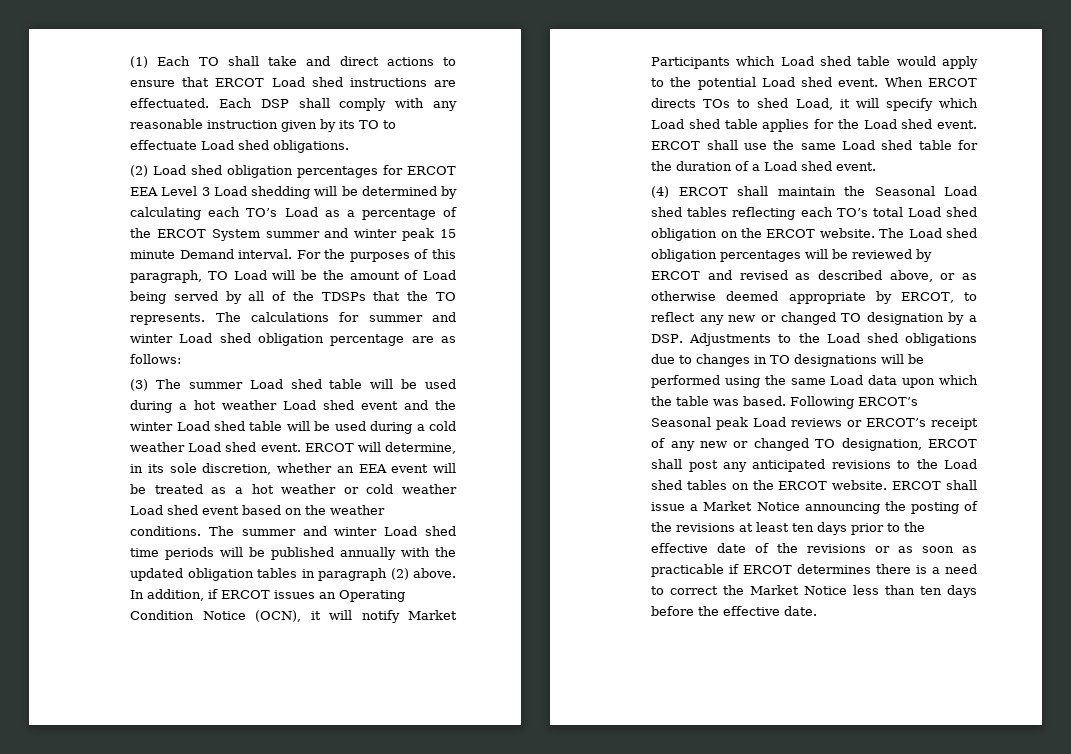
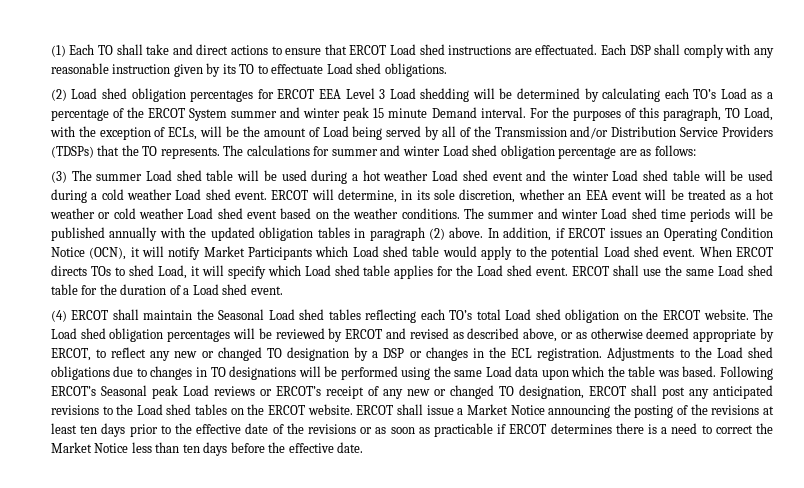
- For the purposes of this paragraph, TO Load will be the amount of Load being served by all of the TDSPs that the TO represents.
+ For the purposes of this paragraph, TO Load, with the exception of ECLs, will be the amount of Load being served by all of the Transmission and/or Distribution Service Providers (TDSPs) that the TO represents.
- The Load shed obligation percentages will be reviewed by ERCOT and revised as described above, or as otherwise deemed appropriate by ERCOT, to reflect any new or changed TO designation by a DSP. Adjustments to the Load shed obligations due to changes in TO designations will be performed using the same Load data upon which the table was based.
+ The Load shed obligation percentages will be reviewed by ERCOT and revised as described above, or as otherwise deemed appropriate by ERCOT, to reflect any new or changed TO designation by a DSP or changes in the ECL registration. Adjustments to the Load shed obligations due to changes in TO designations will be performed using the same Load data upon which the table was based.

